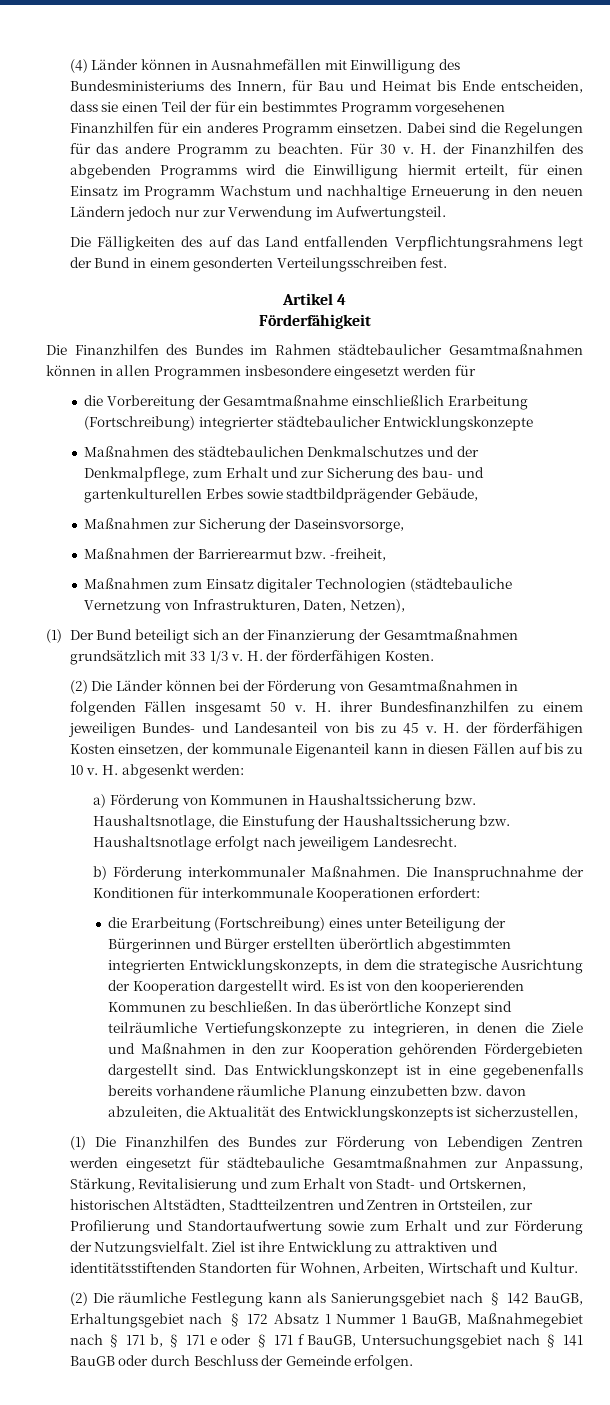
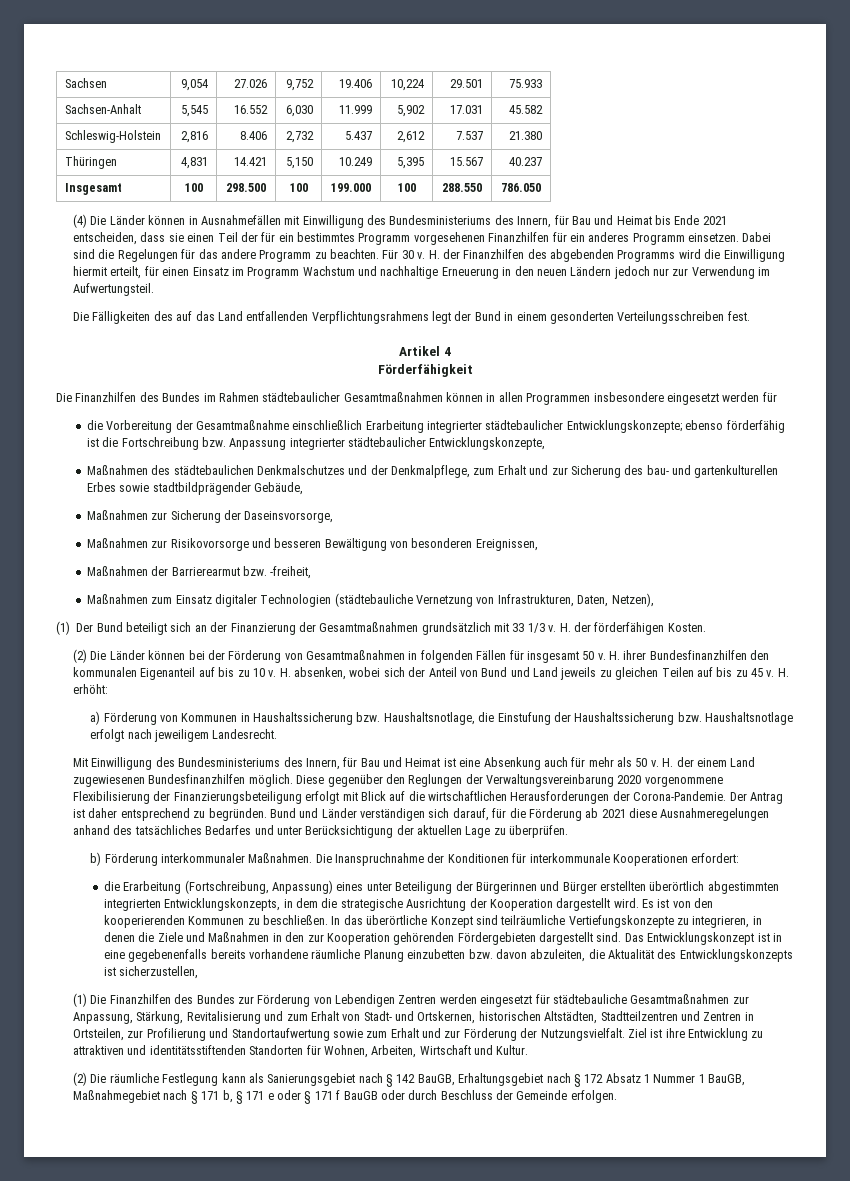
- (4) Länder können in Ausnahmefällen mit Einwilligung des Bundesministeriums des Innern, für Bau und Heimat bis Ende entscheiden, dass sie einen Teil der für ein bestimmtes Programm vorgesehenen Finanzhilfen für ein anderes Programm einsetzen.
+ Sachsen | 9,054 | 27.026 | 9,752 | 19.406 | 10,224 | 29.501 | 75.933
+ Sachsen-Anhalt | 5,545 | 16.552 | 6,030 | 11.999 | 5,902 | 17.031 | 45.582
+ Schleswig-Holstein | 2,816 | 8.406 | 2,732 | 5.437 | 2,612 | 7.537 | 21.380
+ Thüringen | 4,831 | 14.421 | 5,150 | 10.249 | 5,395 | 15.567 | 40.237
+ Insgesamt | 100 | 298.500 | 100 | 199.000 | 100 | 288.550 | 786.050
+ (4) Die Länder können in Ausnahmefällen mit Einwilligung des Bundesministeriums des Innern, für Bau und Heimat bis Ende 2021 entscheiden, dass sie einen Teil der für ein bestimmtes Programm vorgesehenen Finanzhilfen für ein anderes Programm einsetzen.
- die Vorbereitung der Gesamtmaßnahme einschließlich Erarbeitung (Fortschreibung) integrierter städtebaulicher Entwicklungskonzepte
+ die Vorbereitung der Gesamtmaßnahme einschließlich Erarbeitung integrierter städtebaulicher Entwicklungskonzepte; ebenso förderfähig ist die Fortschreibung bzw. Anpassung integrierter städtebaulicher Entwicklungskonzepte,
+ Maßnahmen zur Risikovorsorge und besseren Bewältigung von besonderen Ereignissen,
- (2) Die Länder können bei der Förderung von Gesamtmaßnahmen in folgenden Fällen insgesamt 50 v.
+ (2) Die Länder können bei der Förderung von Gesamtmaßnahmen in folgenden Fällen für insgesamt 50 v.
- H. ihrer Bundesfinanzhilfen zu einem jeweiligen Bundes- und Landesanteil von bis zu 45 v. H. der förderfähigen Kosten einsetzen, der kommunale Eigenanteil kann in diesen Fällen auf bis zu 10 v.
+ H. ihrer Bundesfinanzhilfen den kommunalen Eigenanteil auf bis zu 10 v.
- H. abgesenkt werden:
+ H. absenken, wobei sich der Anteil von Bund und Land jeweils zu gleichen Teilen auf bis zu 45 v. H. erhöht:
+ Mit Einwilligung des Bundesministeriums des Innern, für Bau und Heimat ist eine Absenkung auch für mehr als 50 v. H. der einem Land zugewiesenen Bundesfinanzhilfen möglich. Diese gegenüber den Reglungen der Verwaltungsvereinbarung 2020 vorgenommene Flexibilisierung der Finanzierungsbeteiligung erfolgt mit Blick auf die wirtschaftlichen Herausforderungen der Corona-Pandemie. Der Antrag ist daher entsprechend zu begründen. Bund und Länder verständigen sich darauf, für die Förderung ab 2021 diese Ausnahmeregelungen anhand des tatsächliches Bedarfes und unter Berücksichtigung der aktuellen Lage zu überprüfen.
- die Erarbeitung (Fortschreibung) eines unter Beteiligung der Bürgerinnen und Bürger erstellten überörtlich abgestimmten integrierten Entwicklungskonzepts, in dem die strategische Ausrichtung der Kooperation dargestellt wird.
+ die Erarbeitung (Fortschreibung, Anpassung) eines unter Beteiligung der Bürgerinnen und Bürger erstellten überörtlich abgestimmten integrierten Entwicklungskonzepts, in dem die strategische Ausrichtung der Kooperation dargestellt wird.
- (2) Die räumliche Festlegung kann als Sanierungsgebiet nach § 142 BauGB, Erhaltungsgebiet nach § 172 Absatz 1 Nummer 1 BauGB, Maßnahmegebiet nach § 171 b, § 171 e oder § 171 f BauGB, Untersuchungsgebiet nach § 141 BauGB oder durch Beschluss der Gemeinde erfolgen.
+ (2) Die räumliche Festlegung kann als Sanierungsgebiet nach § 142 BauGB, Erhaltungsgebiet nach § 172 Absatz 1 Nummer 1 BauGB, Maßnahmegebiet nach § 171 b, § 171 e oder § 171 f BauGB oder durch Beschluss der Gemeinde erfolgen.

